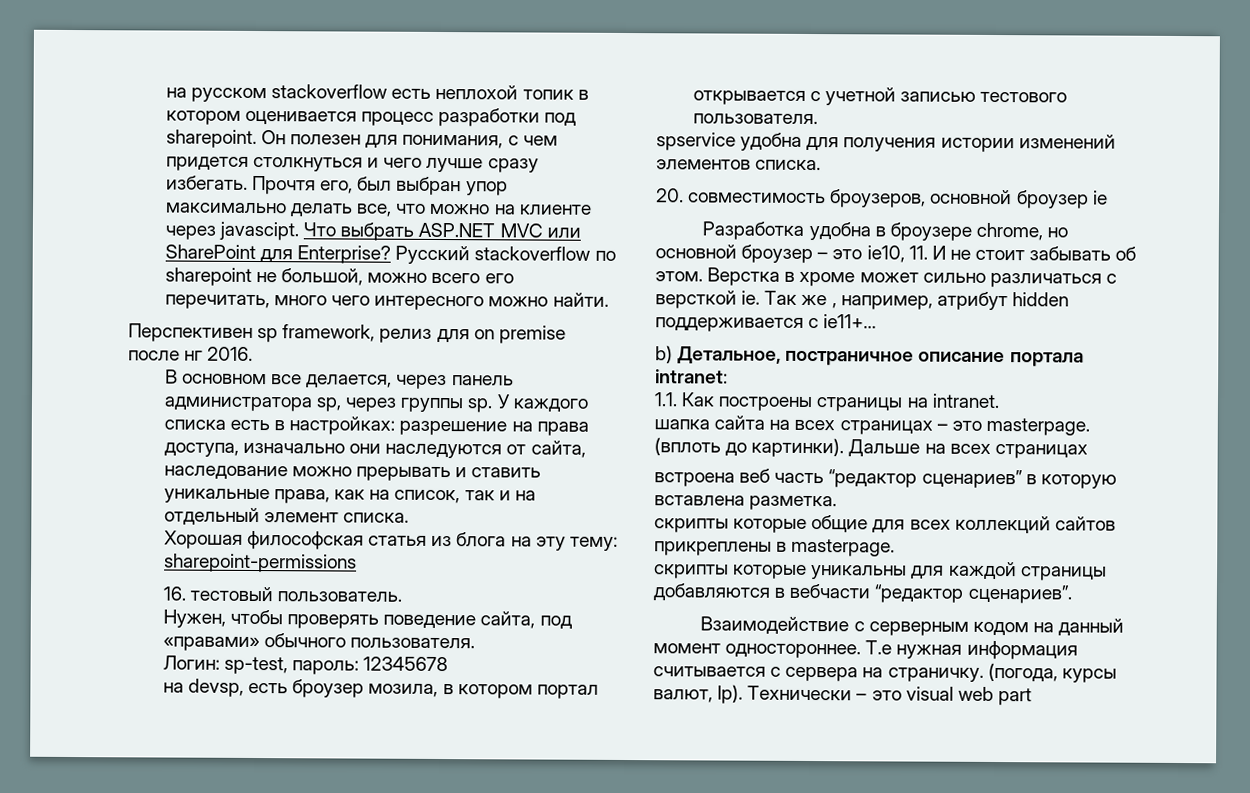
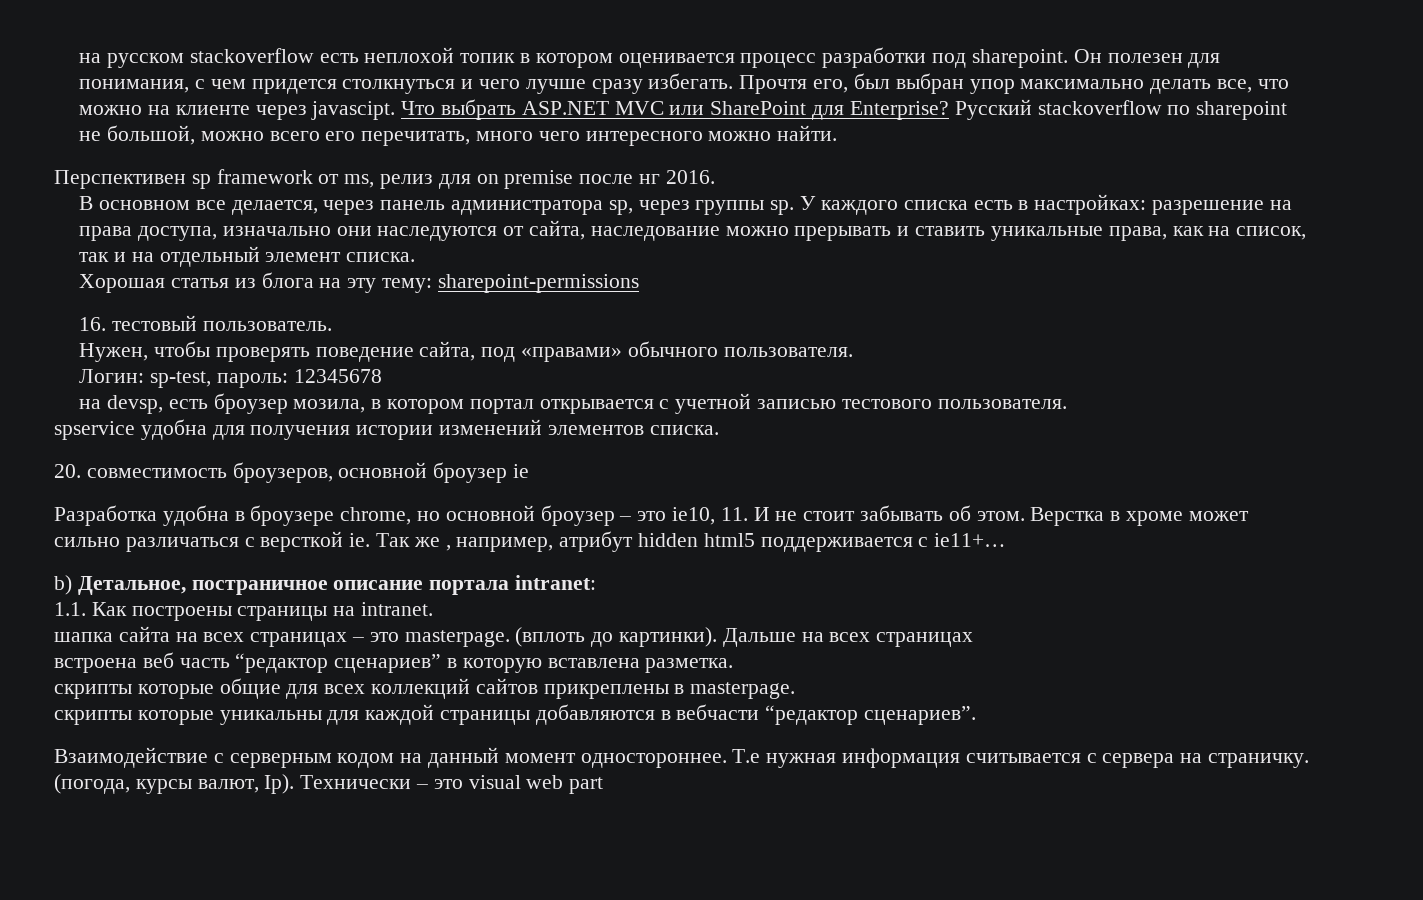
- Перспективен sp framework, релиз для on premise после нг 2016.
+ Перспективен sp framework от ms, релиз для on premise после нг 2016.
- Хорошая философская статья из блога на эту тему: sharepoint-permissions
+ Хорошая статья из блога на эту тему: sharepoint-permissions
- Верстка в хроме может сильно различаться с версткой ie. Так же , например, атрибут hidden поддерживается с ie11+…
+ Верстка в хроме может сильно различаться с версткой ie. Так же , например, атрибут hidden html5 поддерживается с ie11+…

